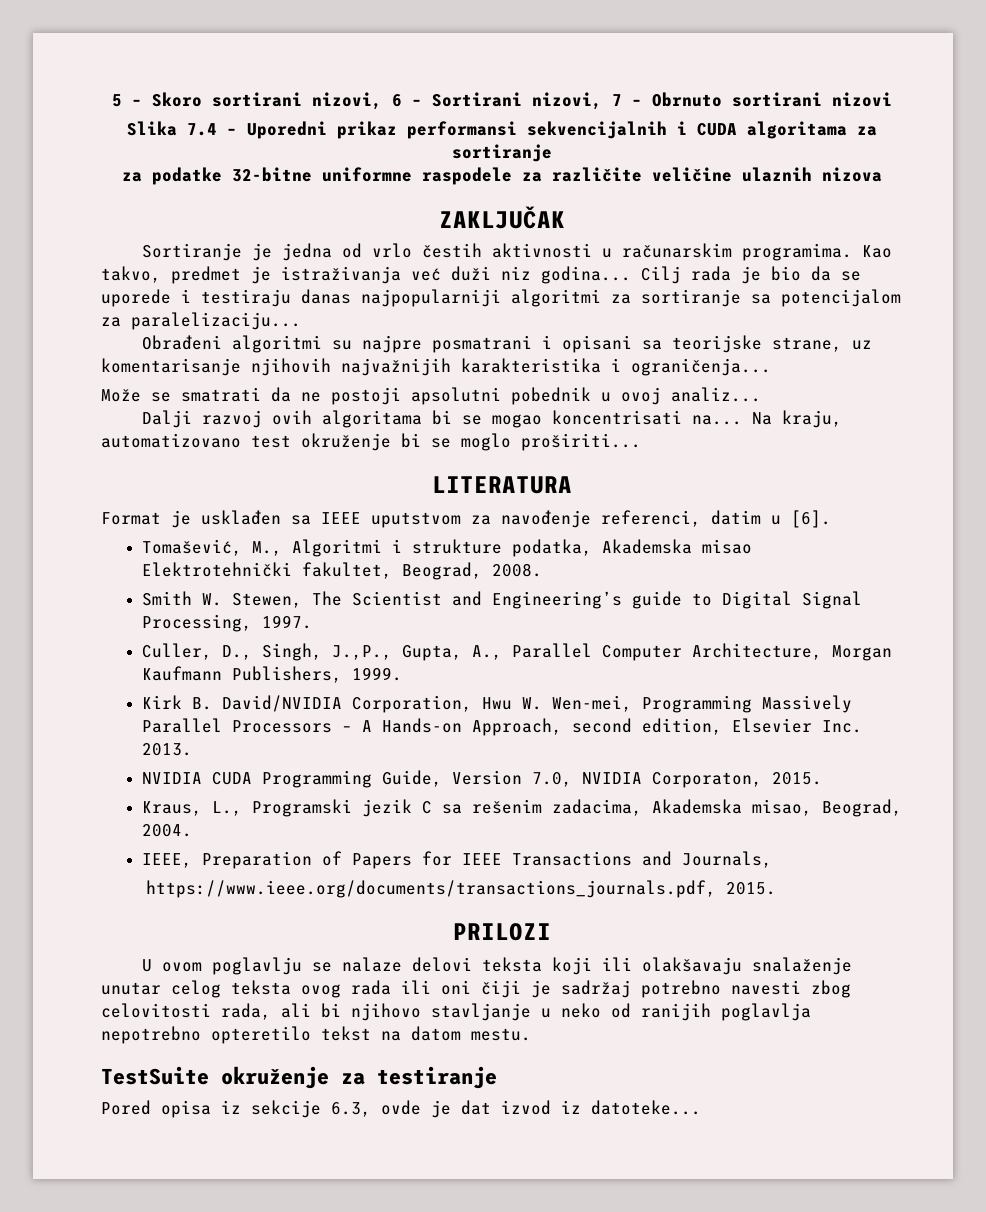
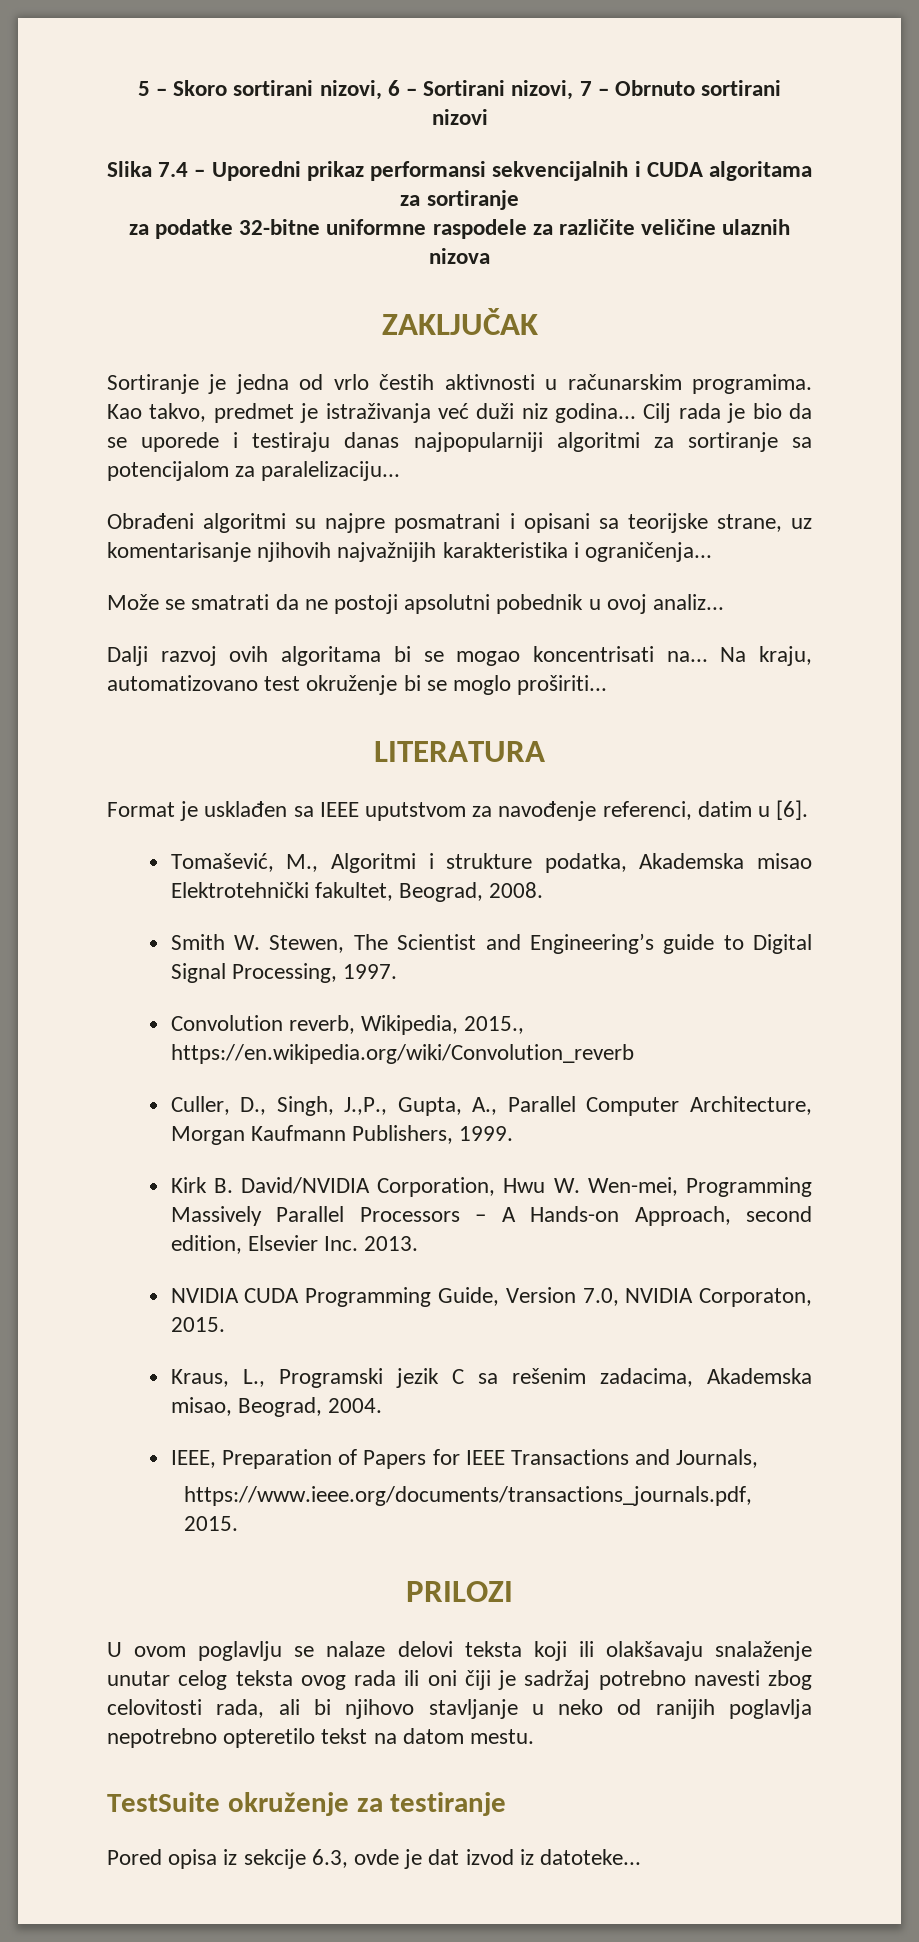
+ Convolution reverb, Wikipedia, 2015., https://en.wikipedia.org/wiki/Convolution_reverb

